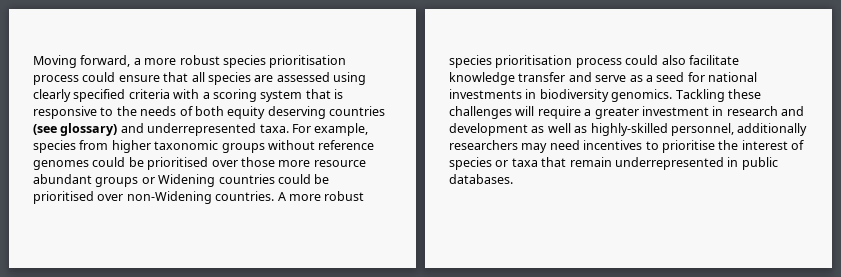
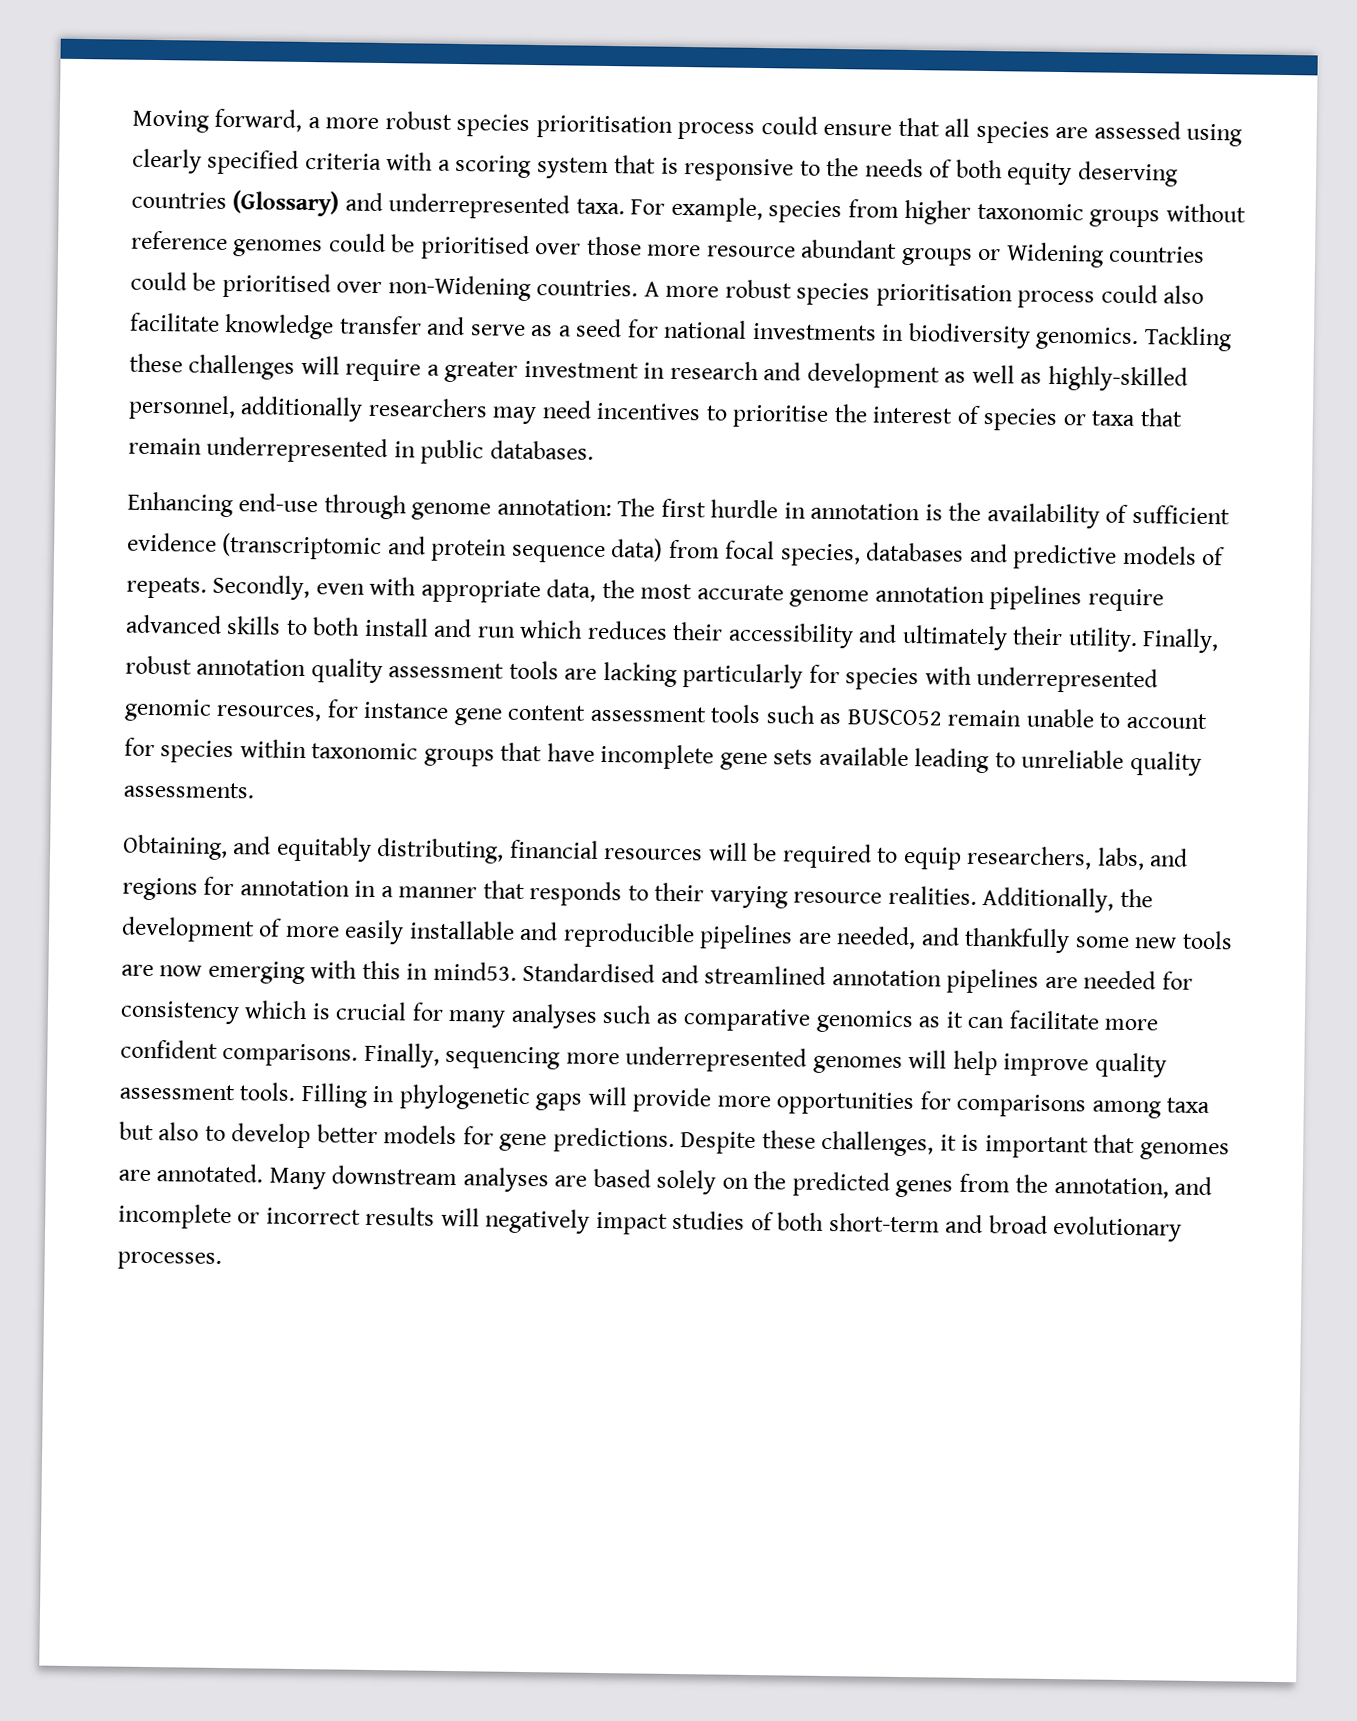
- Moving forward, a more robust species prioritisation process could ensure that all species are assessed using clearly specified criteria with a scoring system that is responsive to the needs of both equity deserving countries (see glossary) and underrepresented taxa.
+ Moving forward, a more robust species prioritisation process could ensure that all species are assessed using clearly specified criteria with a scoring system that is responsive to the needs of both equity deserving countries (Glossary) and underrepresented taxa.
+ Enhancing end-use through genome annotation: The first hurdle in annotation is the availability of sufficient evidence (transcriptomic and protein sequence data) from focal species, databases and predictive models of repeats. Secondly, even with appropriate data, the most accurate genome annotation pipelines require advanced skills to both install and run which reduces their accessibility and ultimately their utility. Finally, robust annotation quality assessment tools are lacking particularly for species with underrepresented genomic resources, for instance gene content assessment tools such as BUSCO52 remain unable to account for species within taxonomic groups that have incomplete gene sets available leading to unreliable quality assessments.
+ Obtaining, and equitably distributing, financial resources will be required to equip researchers, labs, and regions for annotation in a manner that responds to their varying resource realities. Additionally, the development of more easily installable and reproducible pipelines are needed, and thankfully some new tools are now emerging with this in mind53. Standardised and streamlined annotation pipelines are needed for consistency which is crucial for many analyses such as comparative genomics as it can facilitate more confident comparisons. Finally, sequencing more underrepresented genomes will help improve quality assessment tools. Filling in phylogenetic gaps will provide more opportunities for comparisons among taxa but also to develop better models for gene predictions. Despite these challenges, it is important that genomes are annotated. Many downstream analyses are based solely on the predicted genes from the annotation, and incomplete or incorrect results will negatively impact studies of both short-term and broad evolutionary processes.

